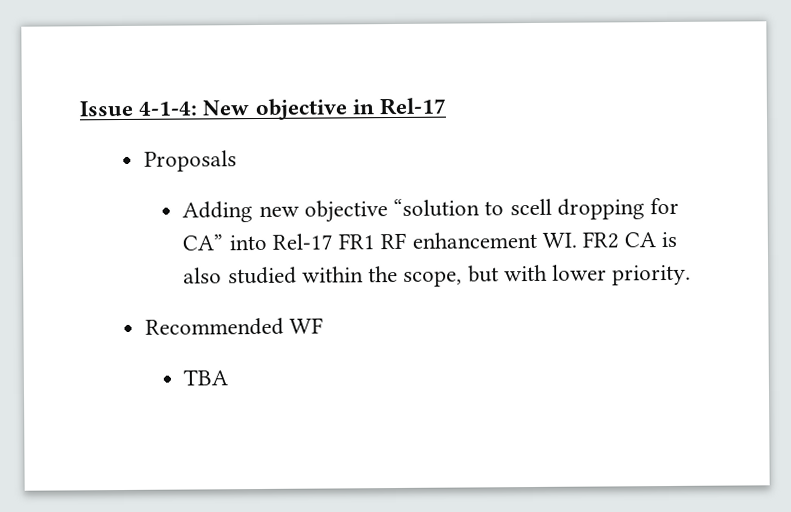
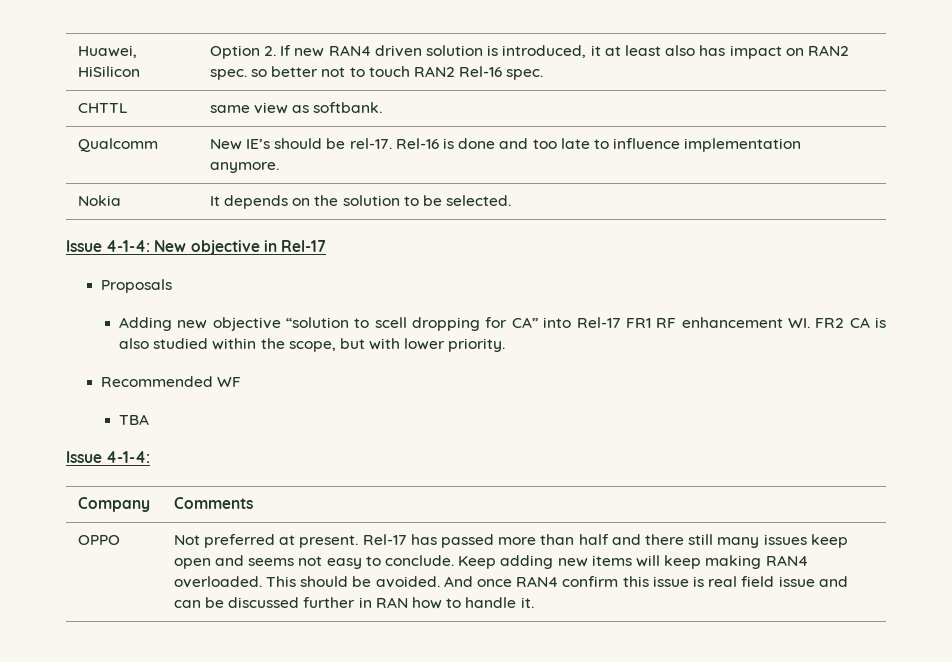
+ Huawei, HiSilicon | Option 2. If new RAN4 driven solution is introduced, it at least also has impact on RAN2 spec. so better not to touch RAN2 Rel-16 spec.
+ CHTTL | same view as softbank.
+ Qualcomm | New IE’s should be rel-17. Rel-16 is done and too late to influence implementation anymore.
+ Nokia | It depends on the solution to be selected.
  TBA
+ Issue 4-1-4:
+ Company | Comments
+ OPPO | Not preferred at present. Rel-17 has passed more than half and there still many issues keep open and seems not easy to conclude. Keep adding new items will keep making RAN4 overloaded. This should be avoided. And once RAN4 confirm this issue is real field issue and can be discussed further in RAN how to handle it.

